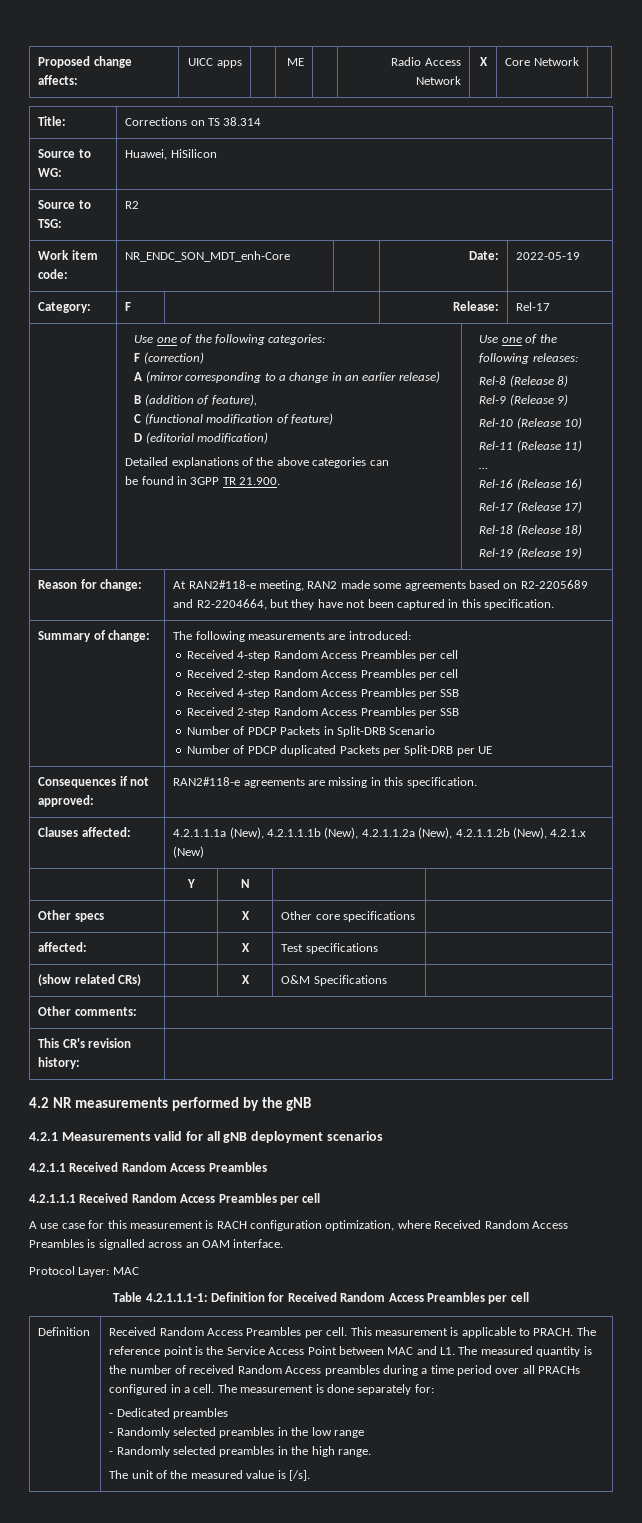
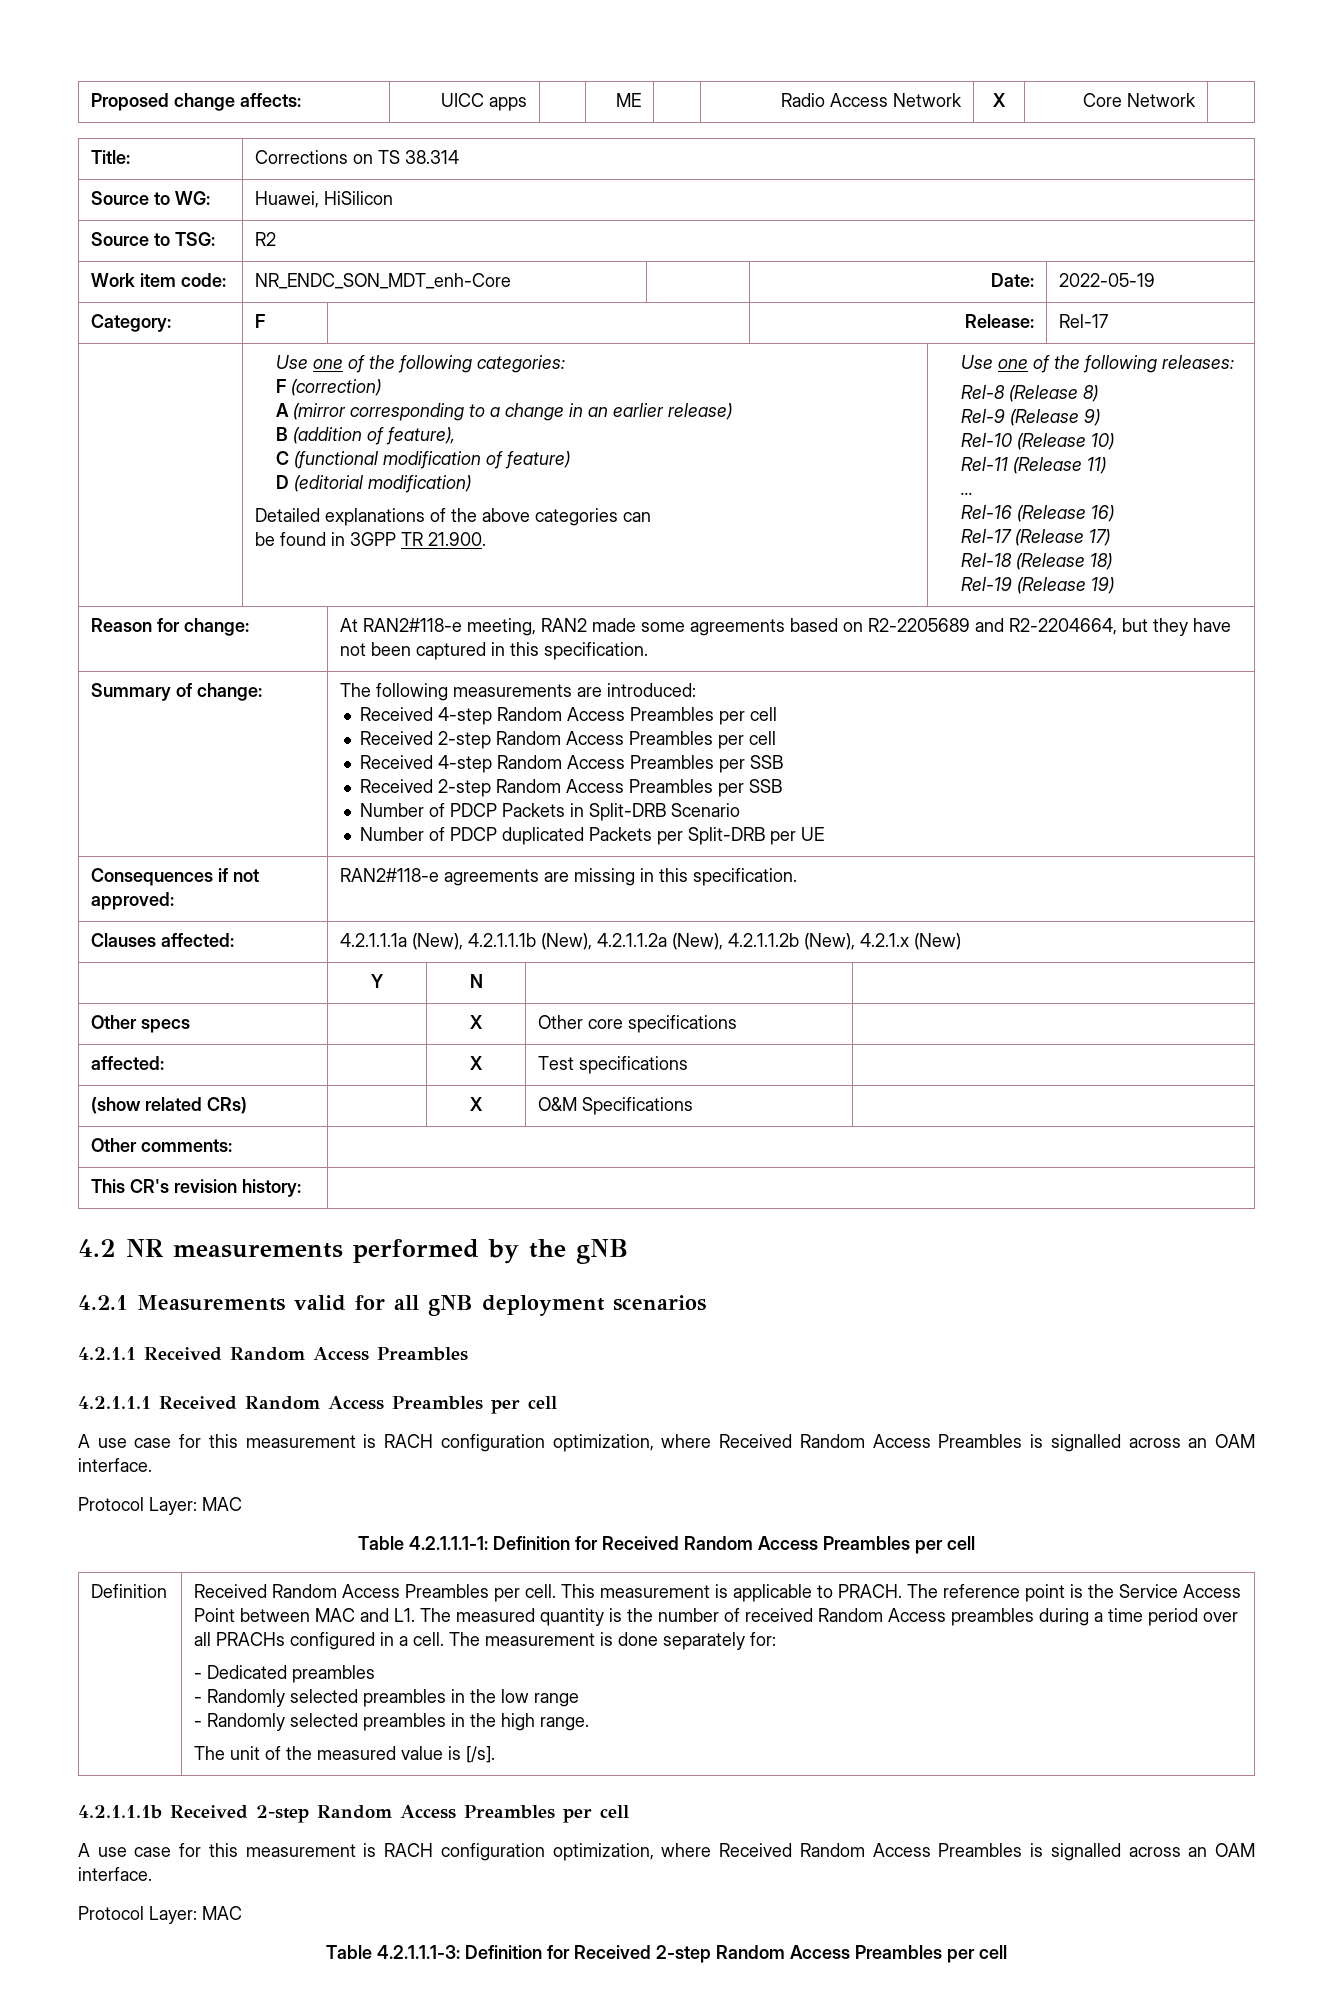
+ 4.2.1.1.1b Received 2-step Random Access Preambles per cell
+ A use case for this measurement is RACH configuration optimization, where Received Random Access Preambles is signalled across an OAM interface.
+ Protocol Layer: MAC
+ Table 4.2.1.1.1-3: Definition for Received 2-step Random Access Preambles per cell

